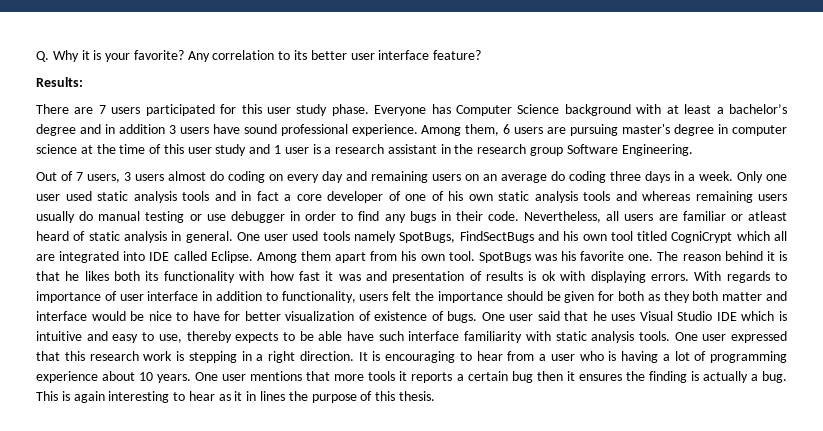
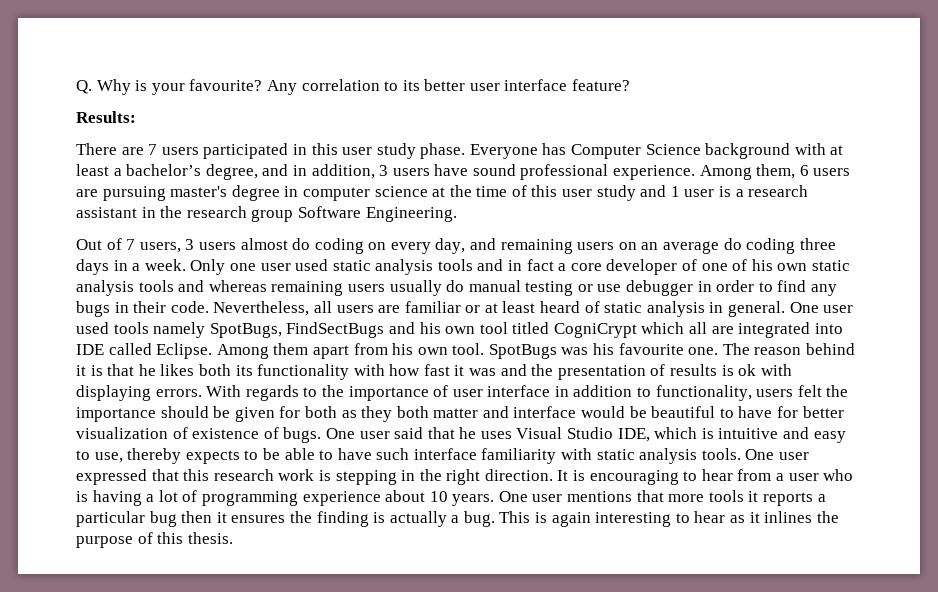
- Q. Why it is your favorite?
+ Q. Why is your favourite?
- There are 7 users participated for this user study phase.
+ There are 7 users participated in this user study phase.
- Everyone has Computer Science background with at least a bachelor’s degree and in addition 3 users have sound professional experience.
+ Everyone has Computer Science background with at least a bachelor’s degree, and in addition, 3 users have sound professional experience.
- Out of 7 users, 3 users almost do coding on every day and remaining users on an average do coding three days in a week.
+ Out of 7 users, 3 users almost do coding on every day, and remaining users on an average do coding three days in a week.
- Nevertheless, all users are familiar or atleast heard of static analysis in general.
+ Nevertheless, all users are familiar or at least heard of static analysis in general.
- SpotBugs was his favorite one.
+ SpotBugs was his favourite one.
- The reason behind it is that he likes both its functionality with how fast it was and presentation of results is ok with displaying errors.
+ The reason behind it is that he likes both its functionality with how fast it was and the presentation of results is ok with displaying errors.
- With regards to importance of user interface in addition to functionality, users felt the importance should be given for both as they both matter and interface would be nice to have for better visualization of existence of bugs.
+ With regards to the importance of user interface in addition to functionality, users felt the importance should be given for both as they both matter and interface would be beautiful to have for better visualization of existence of bugs.
- One user said that he uses Visual Studio IDE which is intuitive and easy to use, thereby expects to be able have such interface familiarity with static analysis tools.
+ One user said that he uses Visual Studio IDE, which is intuitive and easy to use, thereby expects to be able to have such interface familiarity with static analysis tools.
- One user expressed that this research work is stepping in a right direction.
+ One user expressed that this research work is stepping in the right direction.
- One user mentions that more tools it reports a certain bug then it ensures the finding is actually a bug.
+ One user mentions that more tools it reports a particular bug then it ensures the finding is actually a bug.
- This is again interesting to hear as it in lines the purpose of this thesis.
+ This is again interesting to hear as it inlines the purpose of this thesis.

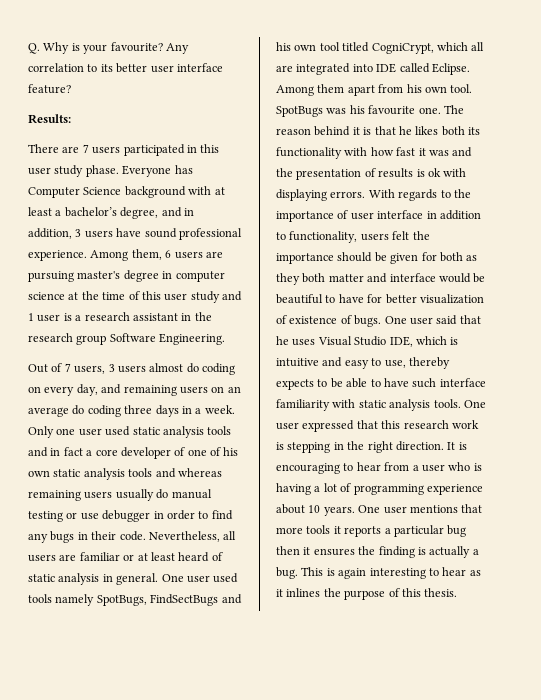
- One user used tools namely SpotBugs, FindSectBugs and his own tool titled CogniCrypt which all are integrated into IDE called Eclipse.
+ One user used tools namely SpotBugs, FindSectBugs and his own tool titled CogniCrypt, which all are integrated into IDE called Eclipse.

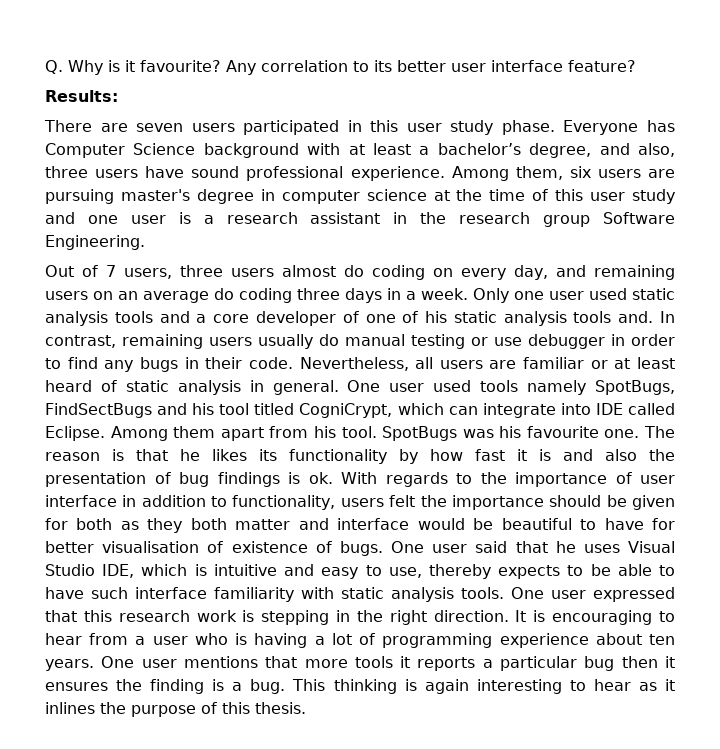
- Q. Why is your favourite?
+ Q. Why is it favourite?
- There are 7 users participated in this user study phase.
+ There are seven users participated in this user study phase.
- Everyone has Computer Science background with at least a bachelor’s degree, and in addition, 3 users have sound professional experience.
+ Everyone has Computer Science background with at least a bachelor’s degree, and also, three users have sound professional experience.
- Among them, 6 users are pursuing master's degree in computer science at the time of this user study and 1 user is a research assistant in the research group Software Engineering.
+ Among them, six users are pursuing master's degree in computer science at the time of this user study and one user is a research assistant in the research group Software Engineering.
- Out of 7 users, 3 users almost do coding on every day, and remaining users on an average do coding three days in a week.
+ Out of 7 users, three users almost do coding on every day, and remaining users on an average do coding three days in a week.
- Only one user used static analysis tools and in fact a core developer of one of his own static analysis tools and whereas remaining users usually do manual testing or use debugger in order to find any bugs in their code.
+ Only one user used static analysis tools and a core developer of one of his static analysis tools and. In contrast, remaining users usually do manual testing or use debugger in order to find any bugs in their code.
- One user used tools namely SpotBugs, FindSectBugs and his own tool titled CogniCrypt, which all are integrated into IDE called Eclipse.
+ One user used tools namely SpotBugs, FindSectBugs and his tool titled CogniCrypt, which can integrate into IDE called Eclipse.
- Among them apart from his own tool.
+ Among them apart from his tool.
- The reason behind it is that he likes both its functionality with how fast it was and the presentation of results is ok with displaying errors.
+ The reason is that he likes its functionality by how fast it is and also the presentation of bug findings is ok.
- With regards to the importance of user interface in addition to functionality, users felt the importance should be given for both as they both matter and interface would be beautiful to have for better visualization of existence of bugs.
+ With regards to the importance of user interface in addition to functionality, users felt the importance should be given for both as they both matter and interface would be beautiful to have for better visualisation of existence of bugs.
- It is encouraging to hear from a user who is having a lot of programming experience about 10 years.
+ It is encouraging to hear from a user who is having a lot of programming experience about ten years.
- One user mentions that more tools it reports a particular bug then it ensures the finding is actually a bug.
+ One user mentions that more tools it reports a particular bug then it ensures the finding is a bug.
- This is again interesting to hear as it inlines the purpose of this thesis.
+ This thinking is again interesting to hear as it inlines the purpose of this thesis.

